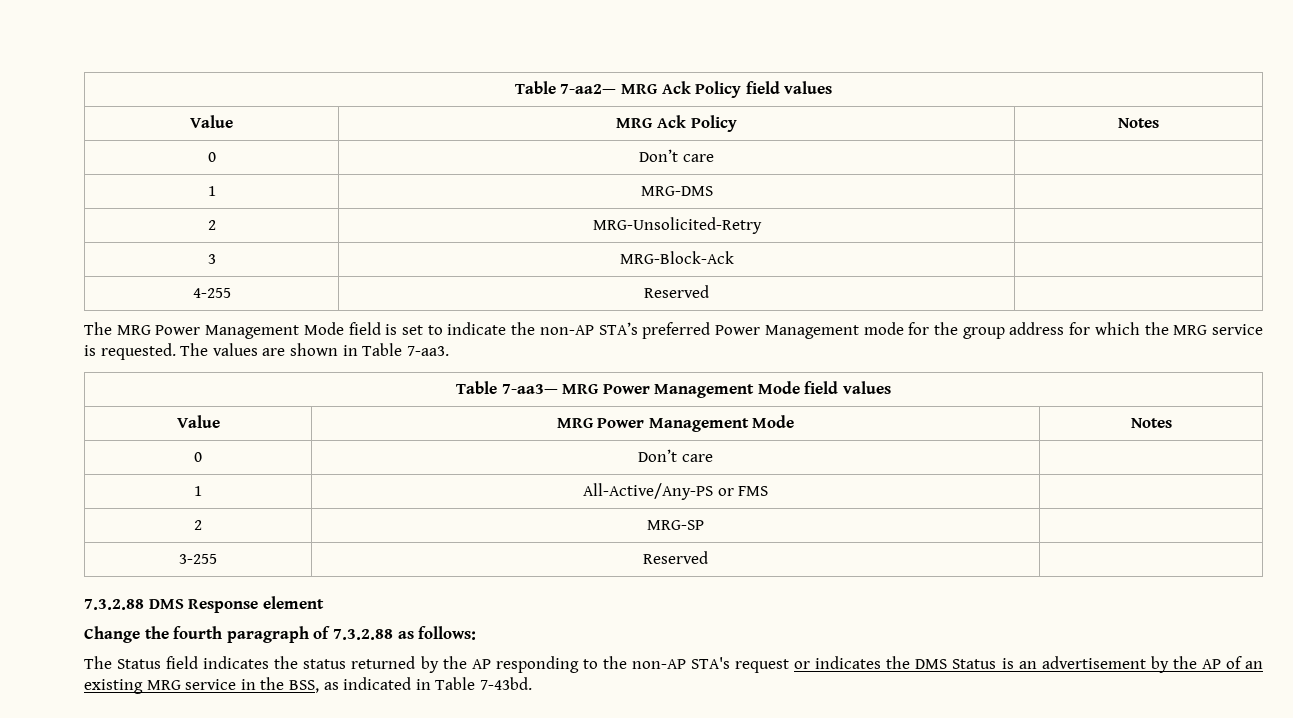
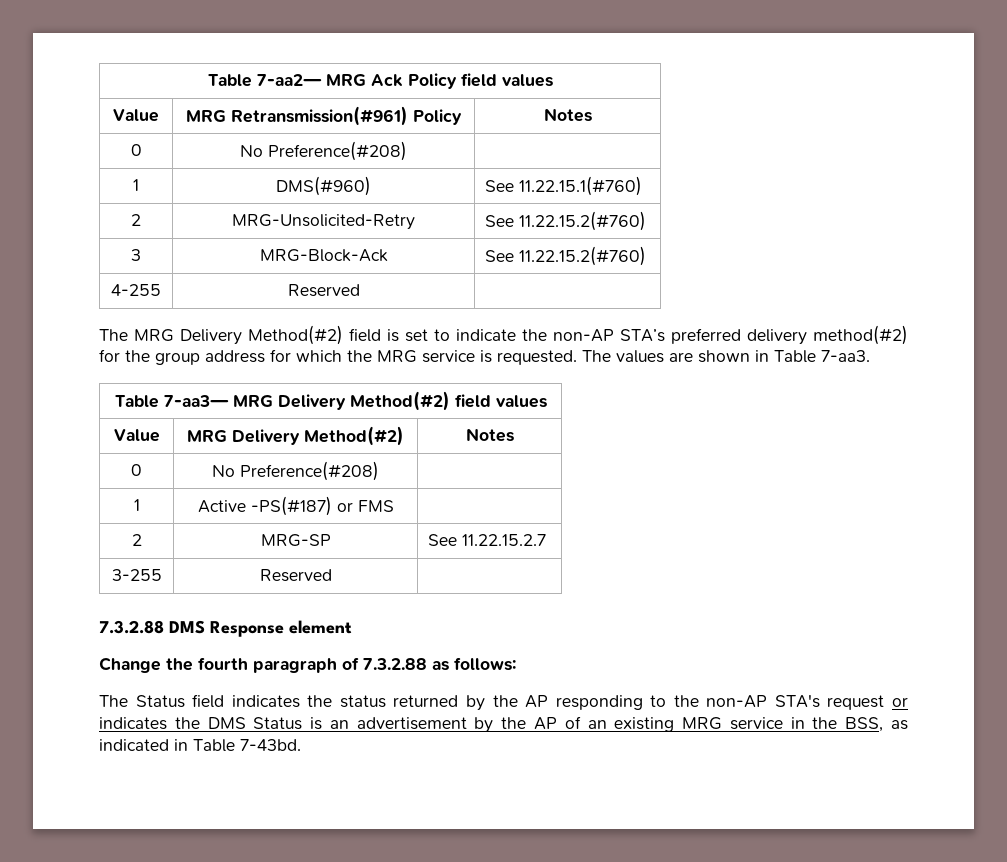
- Value | MRG Ack Policy | Notes
- 0 | Don’t care |
- 1 | MRG-DMS |
+ Value | MRG Retransmission(#961) Policy | Notes
+ 0 | No Preference(#208) |
+ 1 | DMS(#960) | See 11.22.15.1(#760)
- 2 | MRG-Unsolicited-Retry |
+ 2 | MRG-Unsolicited-Retry | See 11.22.15.2(#760)
- 3 | MRG-Block-Ack |
+ 3 | MRG-Block-Ack | See 11.22.15.2(#760)
- The MRG Power Management Mode field is set to indicate the non-AP STA’s preferred Power Management mode for the group address for which the MRG service is requested.
+ The MRG Delivery Method(#2) field is set to indicate the non-AP STA’s preferred delivery method(#2) for the group address for which the MRG service is requested.
- Table 7-aa3— MRG Power Management Mode field values
- Value | MRG Power Management Mode | Notes
- 0 | Don’t care |
- 1 | All-Active/Any-PS or FMS |
+ Table 7-aa3— MRG Delivery Method(#2) field values
+ Value | MRG Delivery Method(#2) | Notes
+ 0 | No Preference(#208) |
+ 1 | Active -PS(#187) or FMS |
- 2 | MRG-SP |
+ 2 | MRG-SP | See 11.22.15.2.7

